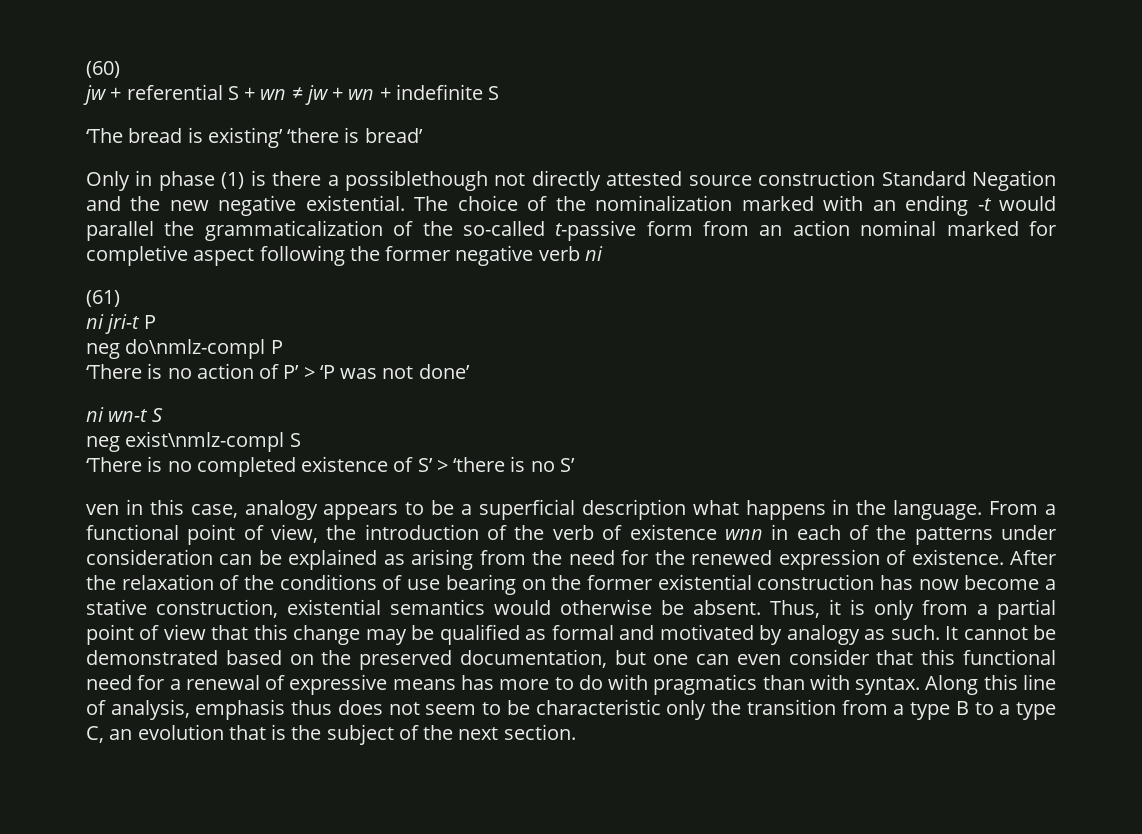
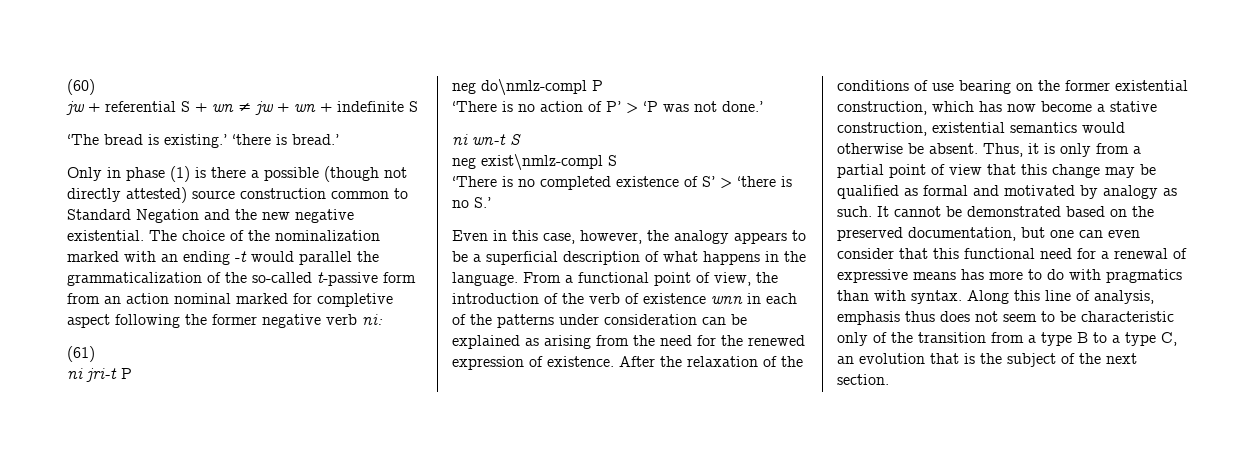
- ‘The bread is existing’ ‘there is bread’
+ ‘The bread is existing.’ ‘there is bread.’
- Only in phase (1) is there a possiblethough not directly attested source construction Standard Negation and the new negative existential.
+ Only in phase (1) is there a possible (though not directly attested) source construction common to Standard Negation and the new negative existential.
- The choice of the nominalization marked with an ending -t would parallel the grammaticalization of the so-called t-passive form from an action nominal marked for completive aspect following the former negative verb ni
+ The choice of the nominalization marked with an ending -t would parallel the grammaticalization of the so-called t-passive form from an action nominal marked for completive aspect following the former negative verb ni:
- ‘There is no action of P’ > ‘P was not done’
+ ‘There is no action of P’ > ‘P was not done.’
- ‘There is no completed existence of S’ > ‘there is no S’
- ven in this case, analogy appears to be a superficial description what happens in the language.
+ ‘There is no completed existence of S’ > ‘there is no S.’
+ Even in this case, however, the analogy appears to be a superficial description of what happens in the language.
- After the relaxation of the conditions of use bearing on the former existential construction has now become a stative construction, existential semantics would otherwise be absent.
+ After the relaxation of the conditions of use bearing on the former existential construction, which has now become a stative construction, existential semantics would otherwise be absent.
- Along this line of analysis, emphasis thus does not seem to be characteristic only the transition from a type B to a type C, an evolution that is the subject of the next section.
+ Along this line of analysis, emphasis thus does not seem to be characteristic only of the transition from a type B to a type C, an evolution that is the subject of the next section.

